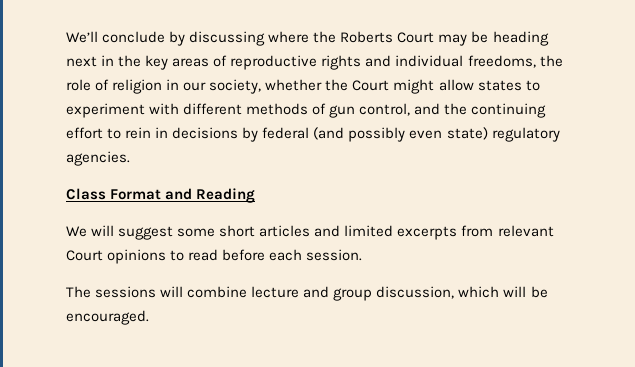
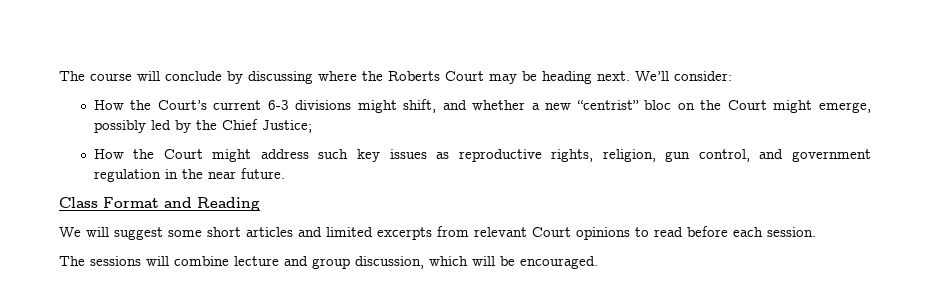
- We’ll conclude by discussing where the Roberts Court may be heading next in the key areas of reproductive rights and individual freedoms, the role of religion in our society, whether the Court might allow states to experiment with different methods of gun control, and the continuing effort to rein in decisions by federal (and possibly even state) regulatory agencies.
+ The course will conclude by discussing where the Roberts Court may be heading next. We’ll consider:
+ How the Court’s current 6-3 divisions might shift, and whether a new “centrist” bloc on the Court might emerge, possibly led by the Chief Justice;
+ How the Court might address such key issues as reproductive rights, religion, gun control, and government regulation in the near future.

